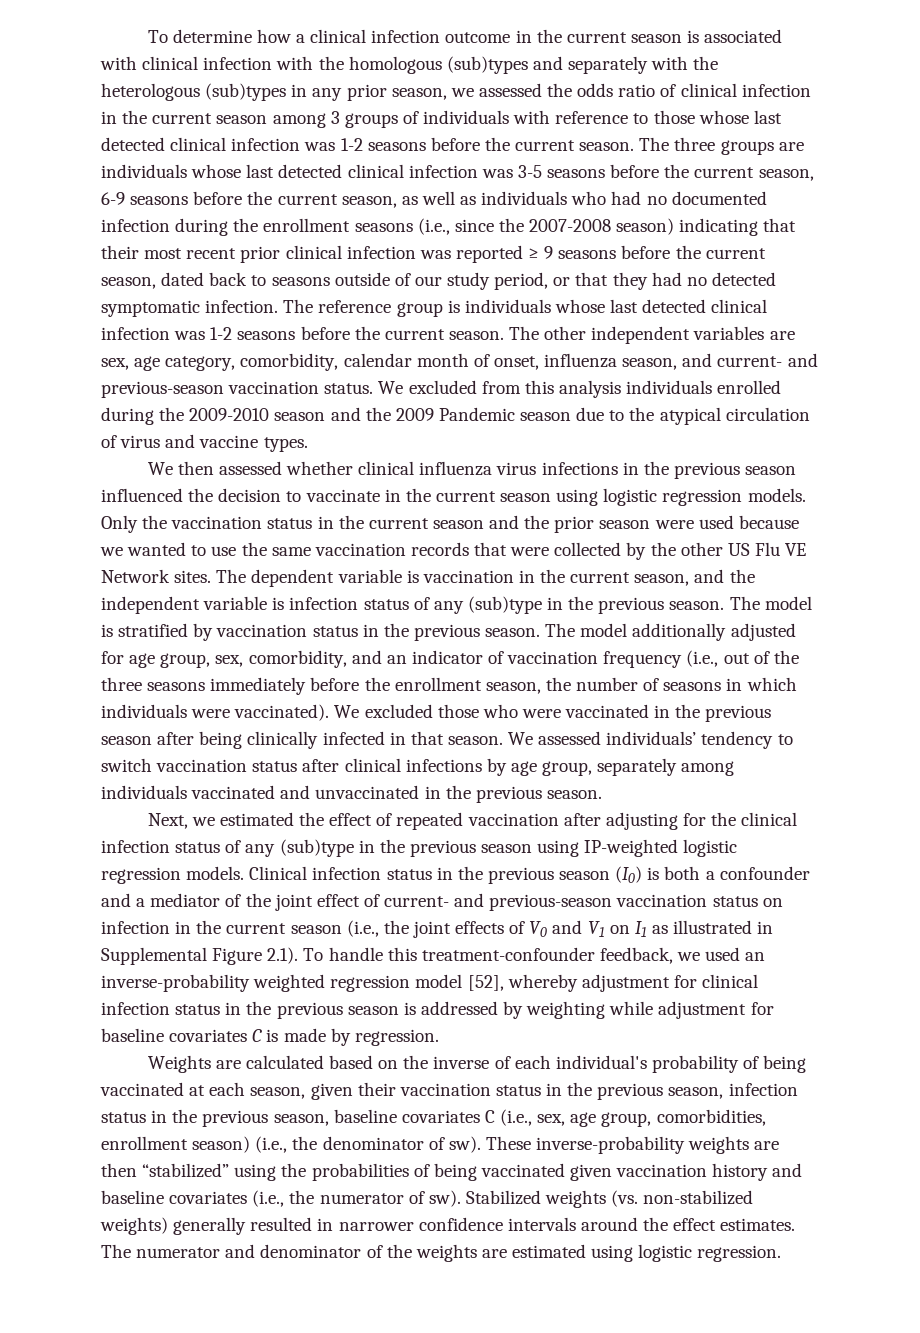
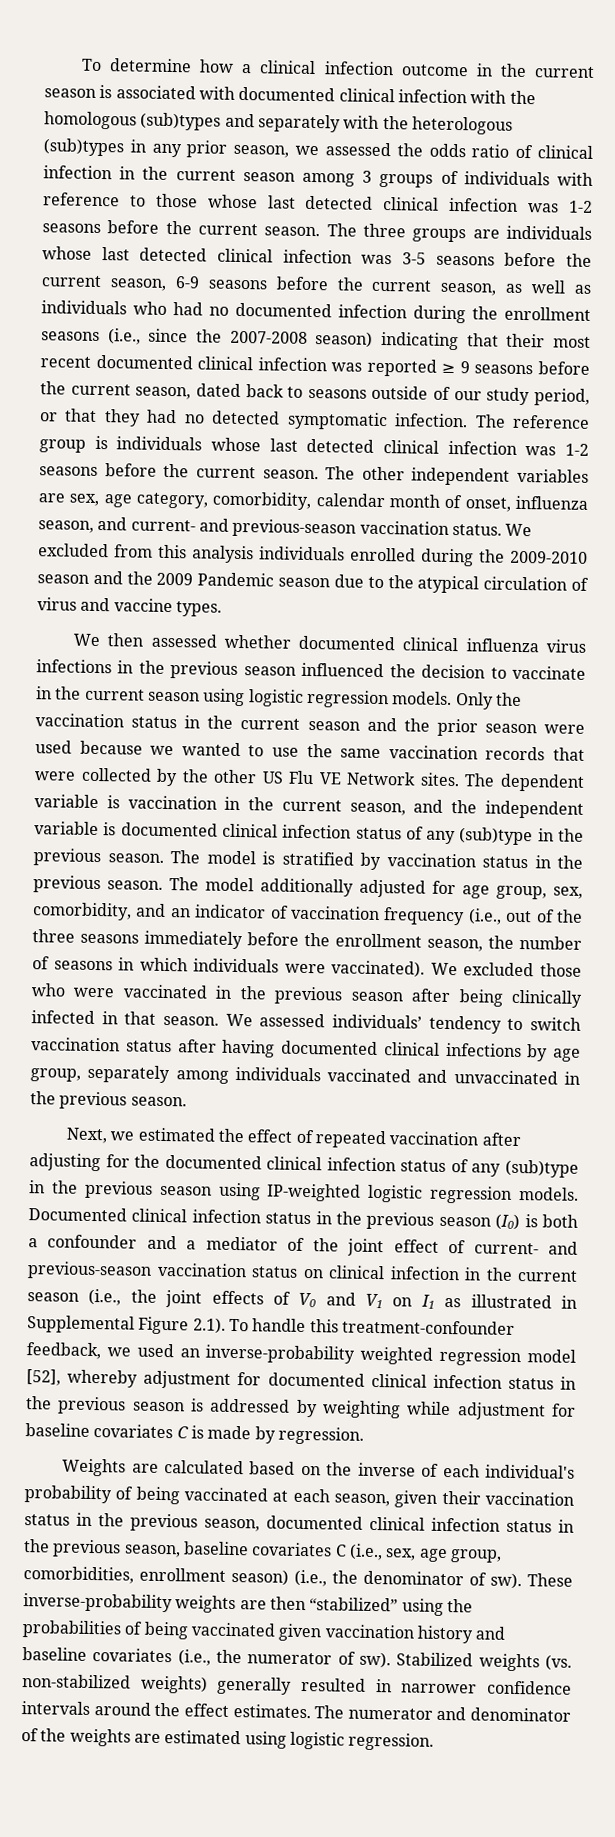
- To determine how a clinical infection outcome in the current season is associated with clinical infection with the homologous (sub)types and separately with the heterologous (sub)types in any prior season, we assessed the odds ratio of clinical infection in the current season among 3 groups of individuals with reference to those whose last detected clinical infection was 1-2 seasons before the current season.
+ To determine how a clinical infection outcome in the current season is associated with documented clinical infection with the homologous (sub)types and separately with the heterologous (sub)types in any prior season, we assessed the odds ratio of clinical infection in the current season among 3 groups of individuals with reference to those whose last detected clinical infection was 1-2 seasons before the current season.
- The three groups are individuals whose last detected clinical infection was 3-5 seasons before the current season, 6-9 seasons before the current season, as well as individuals who had no documented infection during the enrollment seasons (i.e., since the 2007-2008 season) indicating that their most recent prior clinical infection was reported ≥ 9 seasons before the current season, dated back to seasons outside of our study period, or that they had no detected symptomatic infection.
+ The three groups are individuals whose last detected clinical infection was 3-5 seasons before the current season, 6-9 seasons before the current season, as well as individuals who had no documented infection during the enrollment seasons (i.e., since the 2007-2008 season) indicating that their most recent documented clinical infection was reported ≥ 9 seasons before the current season, dated back to seasons outside of our study period, or that they had no detected symptomatic infection.
- We then assessed whether clinical influenza virus infections in the previous season influenced the decision to vaccinate in the current season using logistic regression models.
+ We then assessed whether documented clinical influenza virus infections in the previous season influenced the decision to vaccinate in the current season using logistic regression models.
- The dependent variable is vaccination in the current season, and the independent variable is infection status of any (sub)type in the previous season.
+ The dependent variable is vaccination in the current season, and the independent variable is documented clinical infection status of any (sub)type in the previous season.
- We assessed individuals’ tendency to switch vaccination status after clinical infections by age group, separately among individuals vaccinated and unvaccinated in the previous season.
+ We assessed individuals’ tendency to switch vaccination status after having documented clinical infections by age group, separately among individuals vaccinated and unvaccinated in the previous season.
- Next, we estimated the effect of repeated vaccination after adjusting for the clinical infection status of any (sub)type in the previous season using IP-weighted logistic regression models.
+ Next, we estimated the effect of repeated vaccination after adjusting for the documented clinical infection status of any (sub)type in the previous season using IP-weighted logistic regression models.
- Clinical infection status in the previous season (I0) is both a confounder and a mediator of the joint effect of current- and previous-season vaccination status on infection in the current season (i.e., the joint effects of V0 and V1 on I1 as illustrated in Supplemental Figure 2.1). To handle this treatment-confounder feedback, we used an inverse-probability weighted regression model [52], whereby adjustment for clinical infection status in the previous season is addressed by weighting while adjustment for baseline covariates C is made by regression.
+ Documented clinical infection status in the previous season (I0) is both a confounder and a mediator of the joint effect of current- and previous-season vaccination status on clinical infection in the current season (i.e., the joint effects of V0 and V1 on I1 as illustrated in Supplemental Figure 2.1). To handle this treatment-confounder feedback, we used an inverse-probability weighted regression model [52], whereby adjustment for documented clinical infection status in the previous season is addressed by weighting while adjustment for baseline covariates C is made by regression.
- Weights are calculated based on the inverse of each individual's probability of being vaccinated at each season, given their vaccination status in the previous season, infection status in the previous season, baseline covariates C (i.e., sex, age group, comorbidities, enrollment season) (i.e., the denominator of sw).
+ Weights are calculated based on the inverse of each individual's probability of being vaccinated at each season, given their vaccination status in the previous season, documented clinical infection status in the previous season, baseline covariates C (i.e., sex, age group, comorbidities, enrollment season) (i.e., the denominator of sw).

